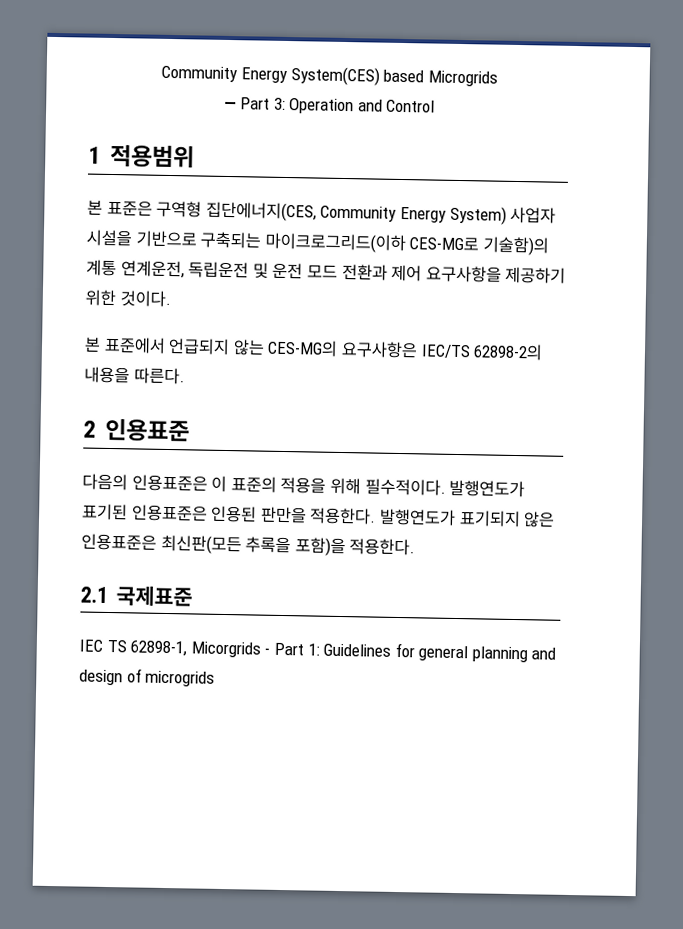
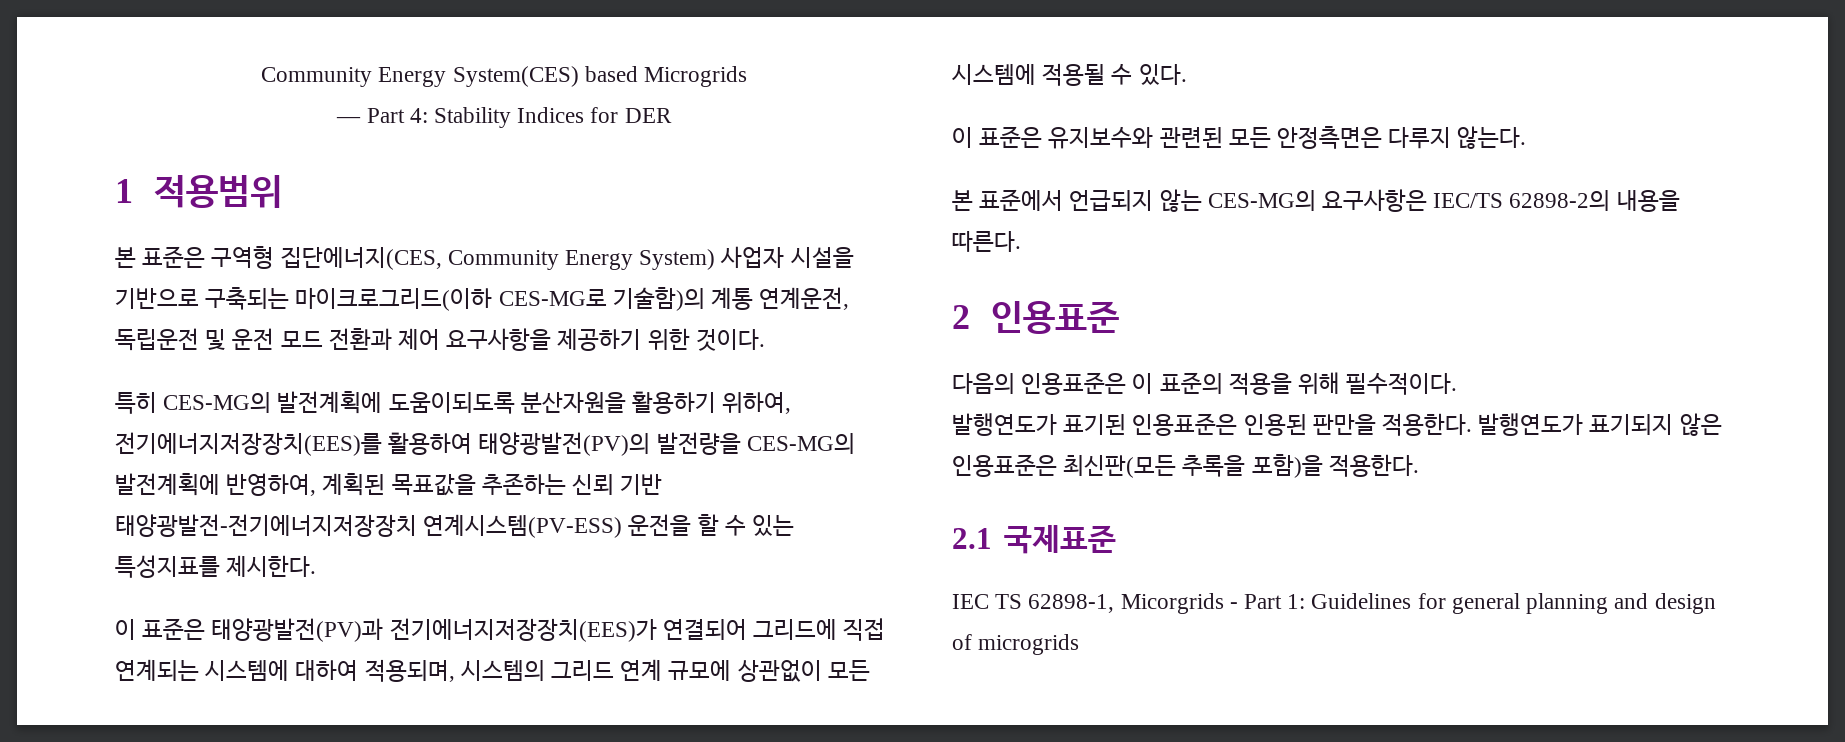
- — Part 3: Operation and Control
+ — Part 4: Stability Indices for DER
+ 특히 CES-MG의 발전계획에 도움이되도록 분산자원을 활용하기 위하여, 전기에너지저장장치(EES)를 활용하여 태양광발전(PV)의 발전량을 CES-MG의 발전계획에 반영하여, 계획된 목표값을 추존하는 신뢰 기반 태양광발전-전기에너지저장장치 연계시스템(PV-ESS) 운전을 할 수 있는 특성지표를 제시한다.
+ 이 표준은 태양광발전(PV)과 전기에너지저장장치(EES)가 연결되어 그리드에 직접 연계되는 시스템에 대하여 적용되며, 시스템의 그리드 연계 규모에 상관없이 모든 시스템에 적용될 수 있다.
+ 이 표준은 유지보수와 관련된 모든 안정측면은 다루지 않는다.
- 다음의 인용표준은 이 표준의 적용을 위해 필수적이다. 발행연도가 표기된 인용표준은 인용된 판만을 적용한다.
+ 다음의 인용표준은 이 표준의 적용을 위해 필수적이다.
+ 발행연도가 표기된 인용표준은 인용된 판만을 적용한다.

